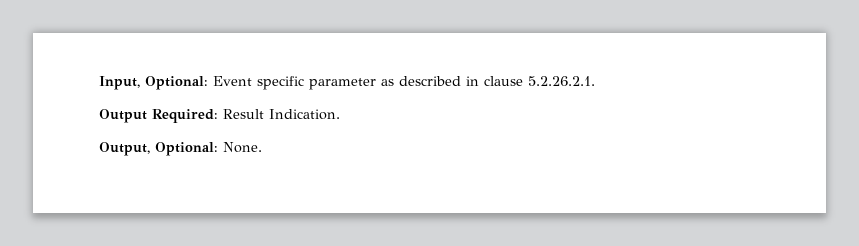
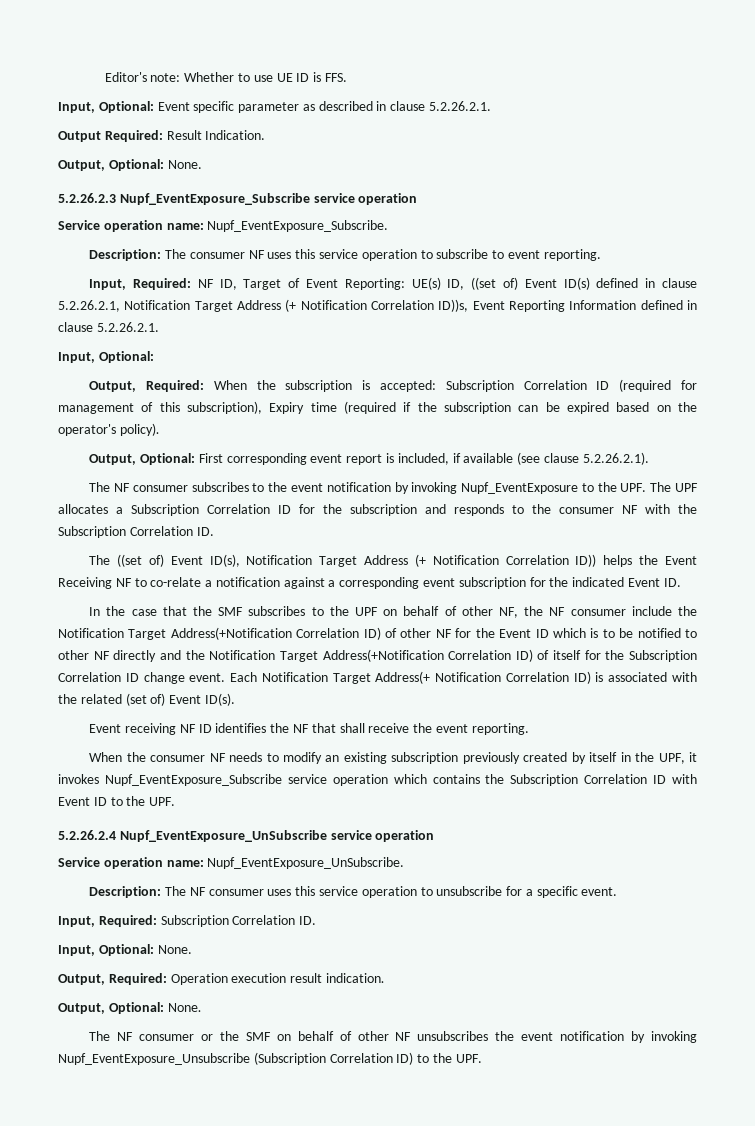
+ Editor's note: Whether to use UE ID is FFS.
+ 5.2.26.2.3 Nupf_EventExposure_Subscribe service operation
+ Service operation name: Nupf_EventExposure_Subscribe.
+ Description: The consumer NF uses this service operation to subscribe to event reporting.
+ Input, Required: NF ID, Target of Event Reporting: UE(s) ID, ((set of) Event ID(s) defined in clause 5.2.26.2.1, Notification Target Address (+ Notification Correlation ID))s, Event Reporting Information defined in clause 5.2.26.2.1.
+ Input, Optional:
+ Output, Required: When the subscription is accepted: Subscription Correlation ID (required for management of this subscription), Expiry time (required if the subscription can be expired based on the operator's policy).
+ Output, Optional: First corresponding event report is included, if available (see clause 5.2.26.2.1).
+ The NF consumer subscribes to the event notification by invoking Nupf_EventExposure to the UPF. The UPF allocates a Subscription Correlation ID for the subscription and responds to the consumer NF with the Subscription Correlation ID.
+ The ((set of) Event ID(s), Notification Target Address (+ Notification Correlation ID)) helps the Event Receiving NF to co-relate a notification against a corresponding event subscription for the indicated Event ID.
+ In the case that the SMF subscribes to the UPF on behalf of other NF, the NF consumer include the Notification Target Address(+Notification Correlation ID) of other NF for the Event ID which is to be notified to other NF directly and the Notification Target Address(+Notification Correlation ID) of itself for the Subscription Correlation ID change event. Each Notification Target Address(+ Notification Correlation ID) is associated with the related (set of) Event ID(s).
+ Event receiving NF ID identifies the NF that shall receive the event reporting.
+ When the consumer NF needs to modify an existing subscription previously created by itself in the UPF, it invokes Nupf_EventExposure_Subscribe service operation which contains the Subscription Correlation ID with Event ID to the UPF.
+ 5.2.26.2.4 Nupf_EventExposure_UnSubscribe service operation
+ Service operation name: Nupf_EventExposure_UnSubscribe.
+ Description: The NF consumer uses this service operation to unsubscribe for a specific event.
+ Input, Required: Subscription Correlation ID.
+ Input, Optional: None.
+ Output, Required: Operation execution result indication.
+ Output, Optional: None.
+ The NF consumer or the SMF on behalf of other NF unsubscribes the event notification by invoking Nupf_EventExposure_Unsubscribe (Subscription Correlation ID) to the UPF.

